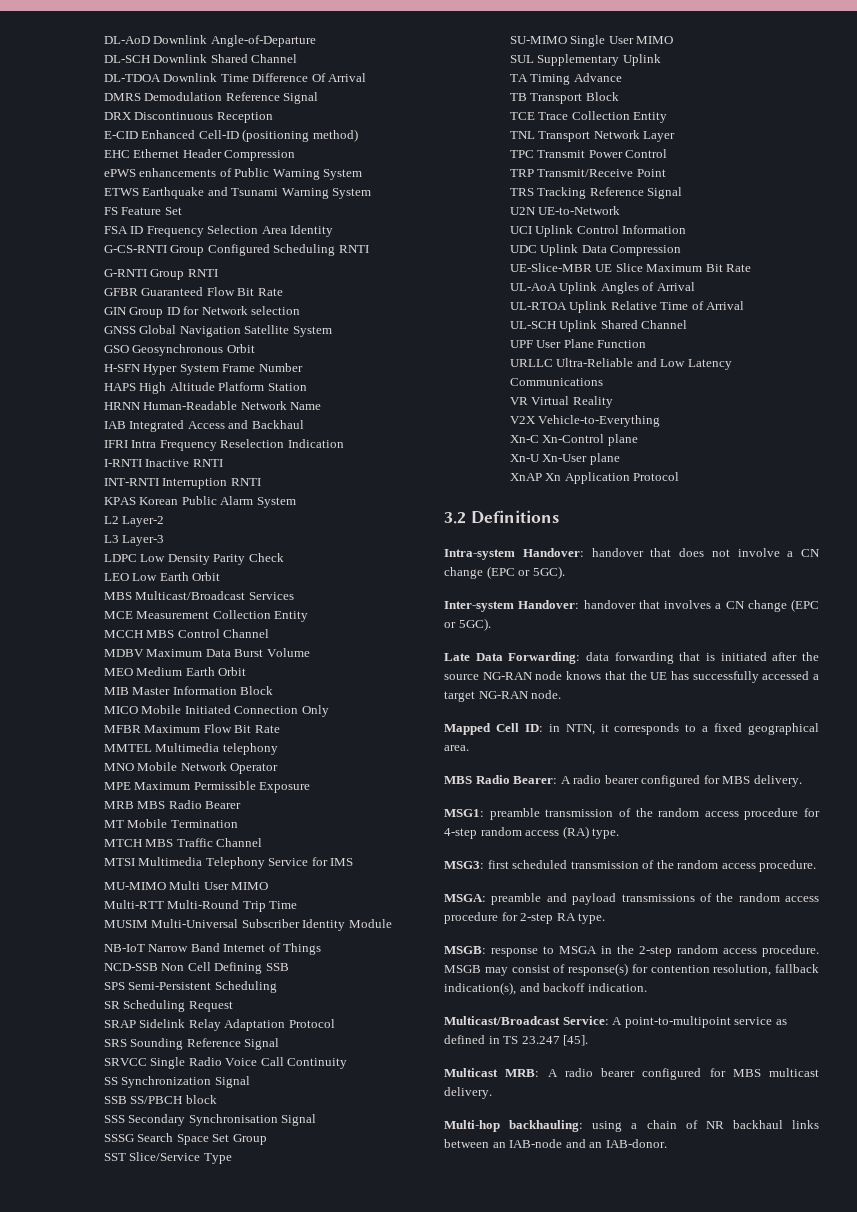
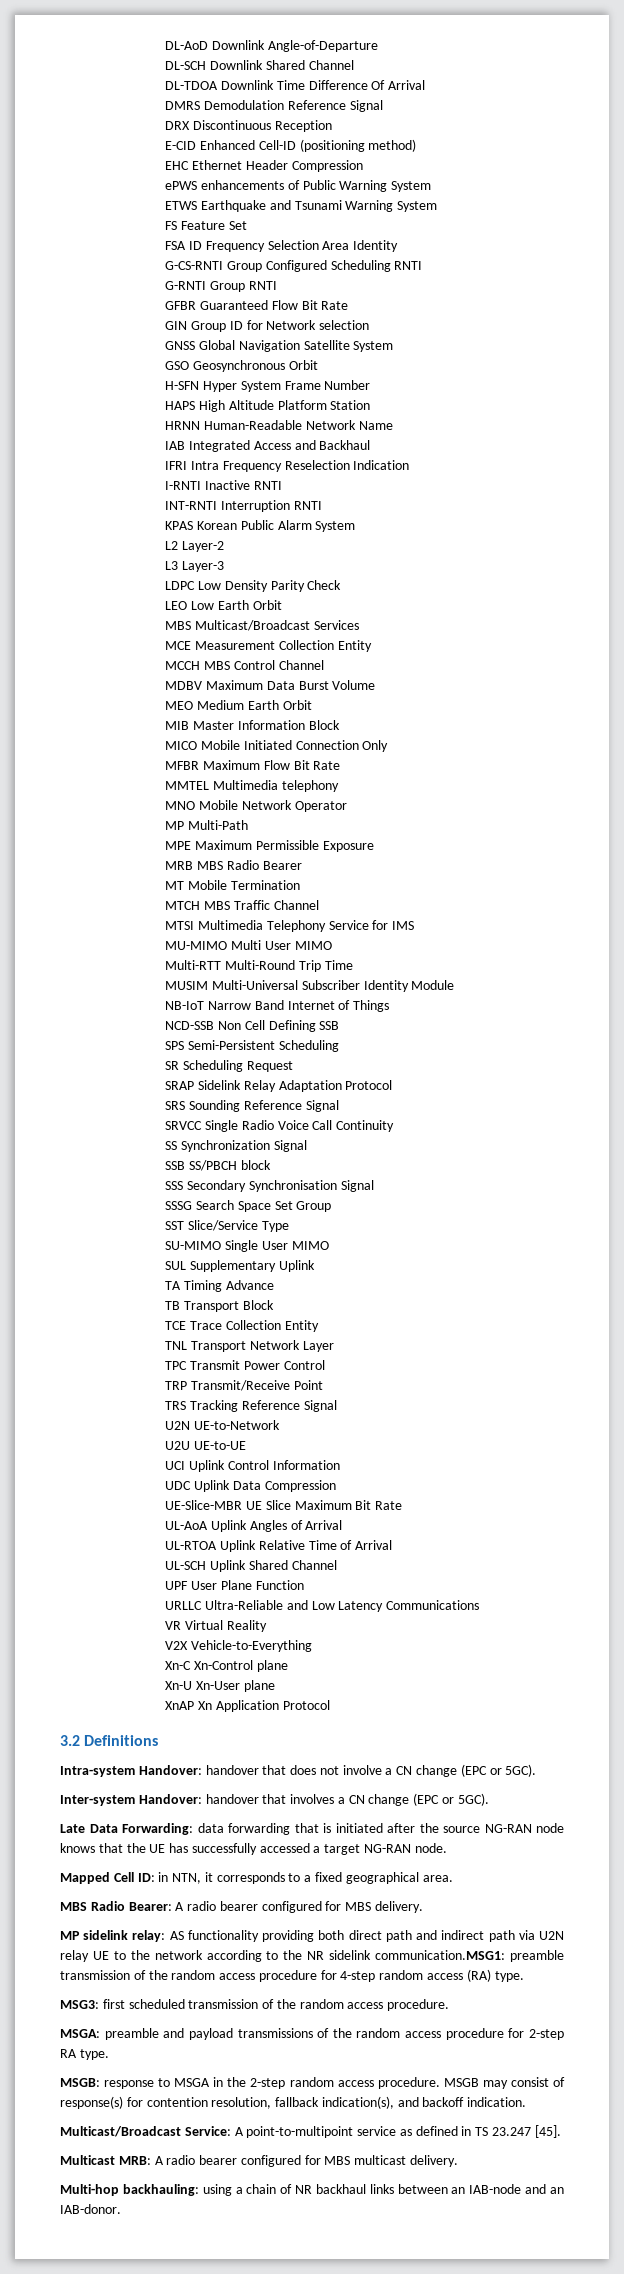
+ MP Multi-Path
+ U2U UE-to-UE
- MSG1: preamble transmission of the random access procedure for 4-step random access (RA) type.
+ MP sidelink relay: AS functionality providing both direct path and indirect path via U2N relay UE to the network according to the NR sidelink communication.MSG1: preamble transmission of the random access procedure for 4-step random access (RA) type.

